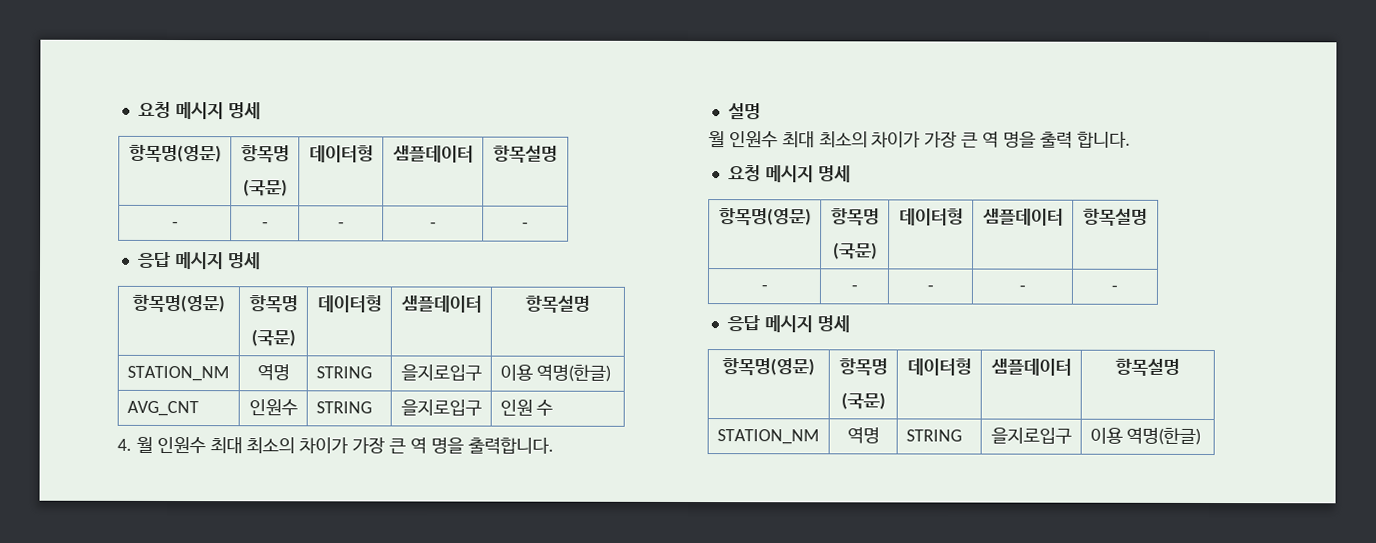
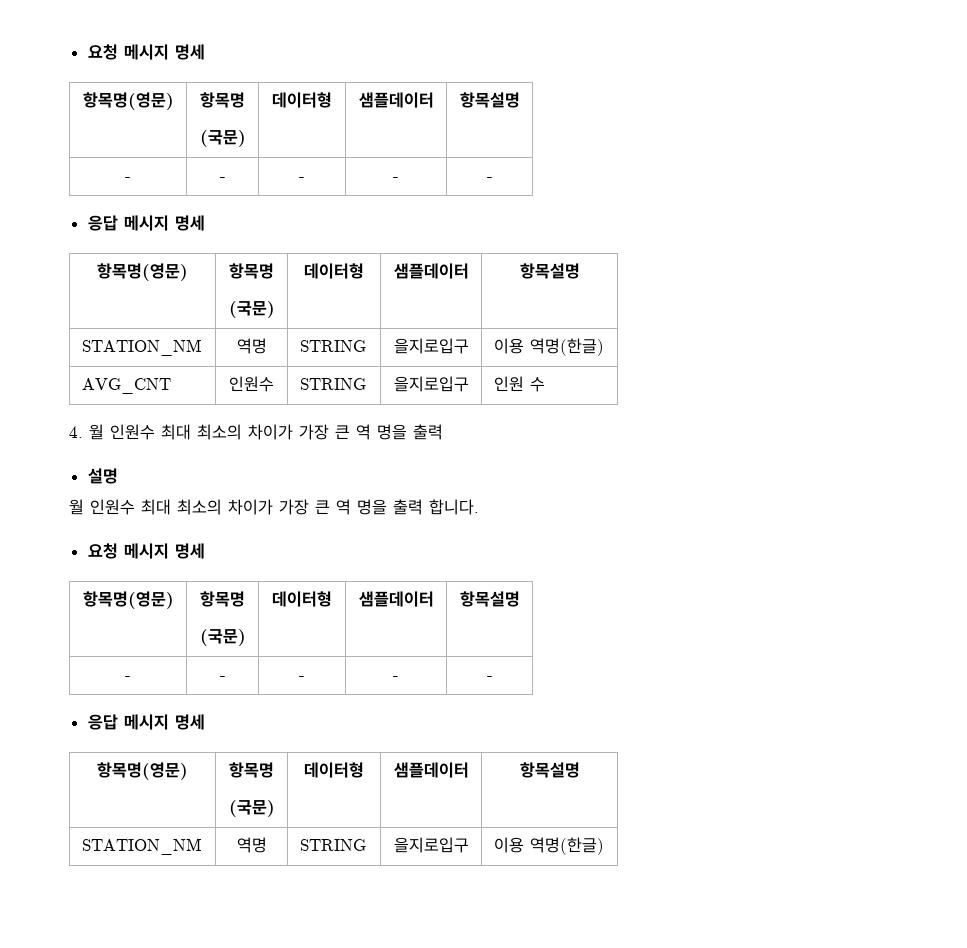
- 4. 월 인원수 최대 최소의 차이가 가장 큰 역 명을 출력합니다.
+ 4. 월 인원수 최대 최소의 차이가 가장 큰 역 명을 출력

